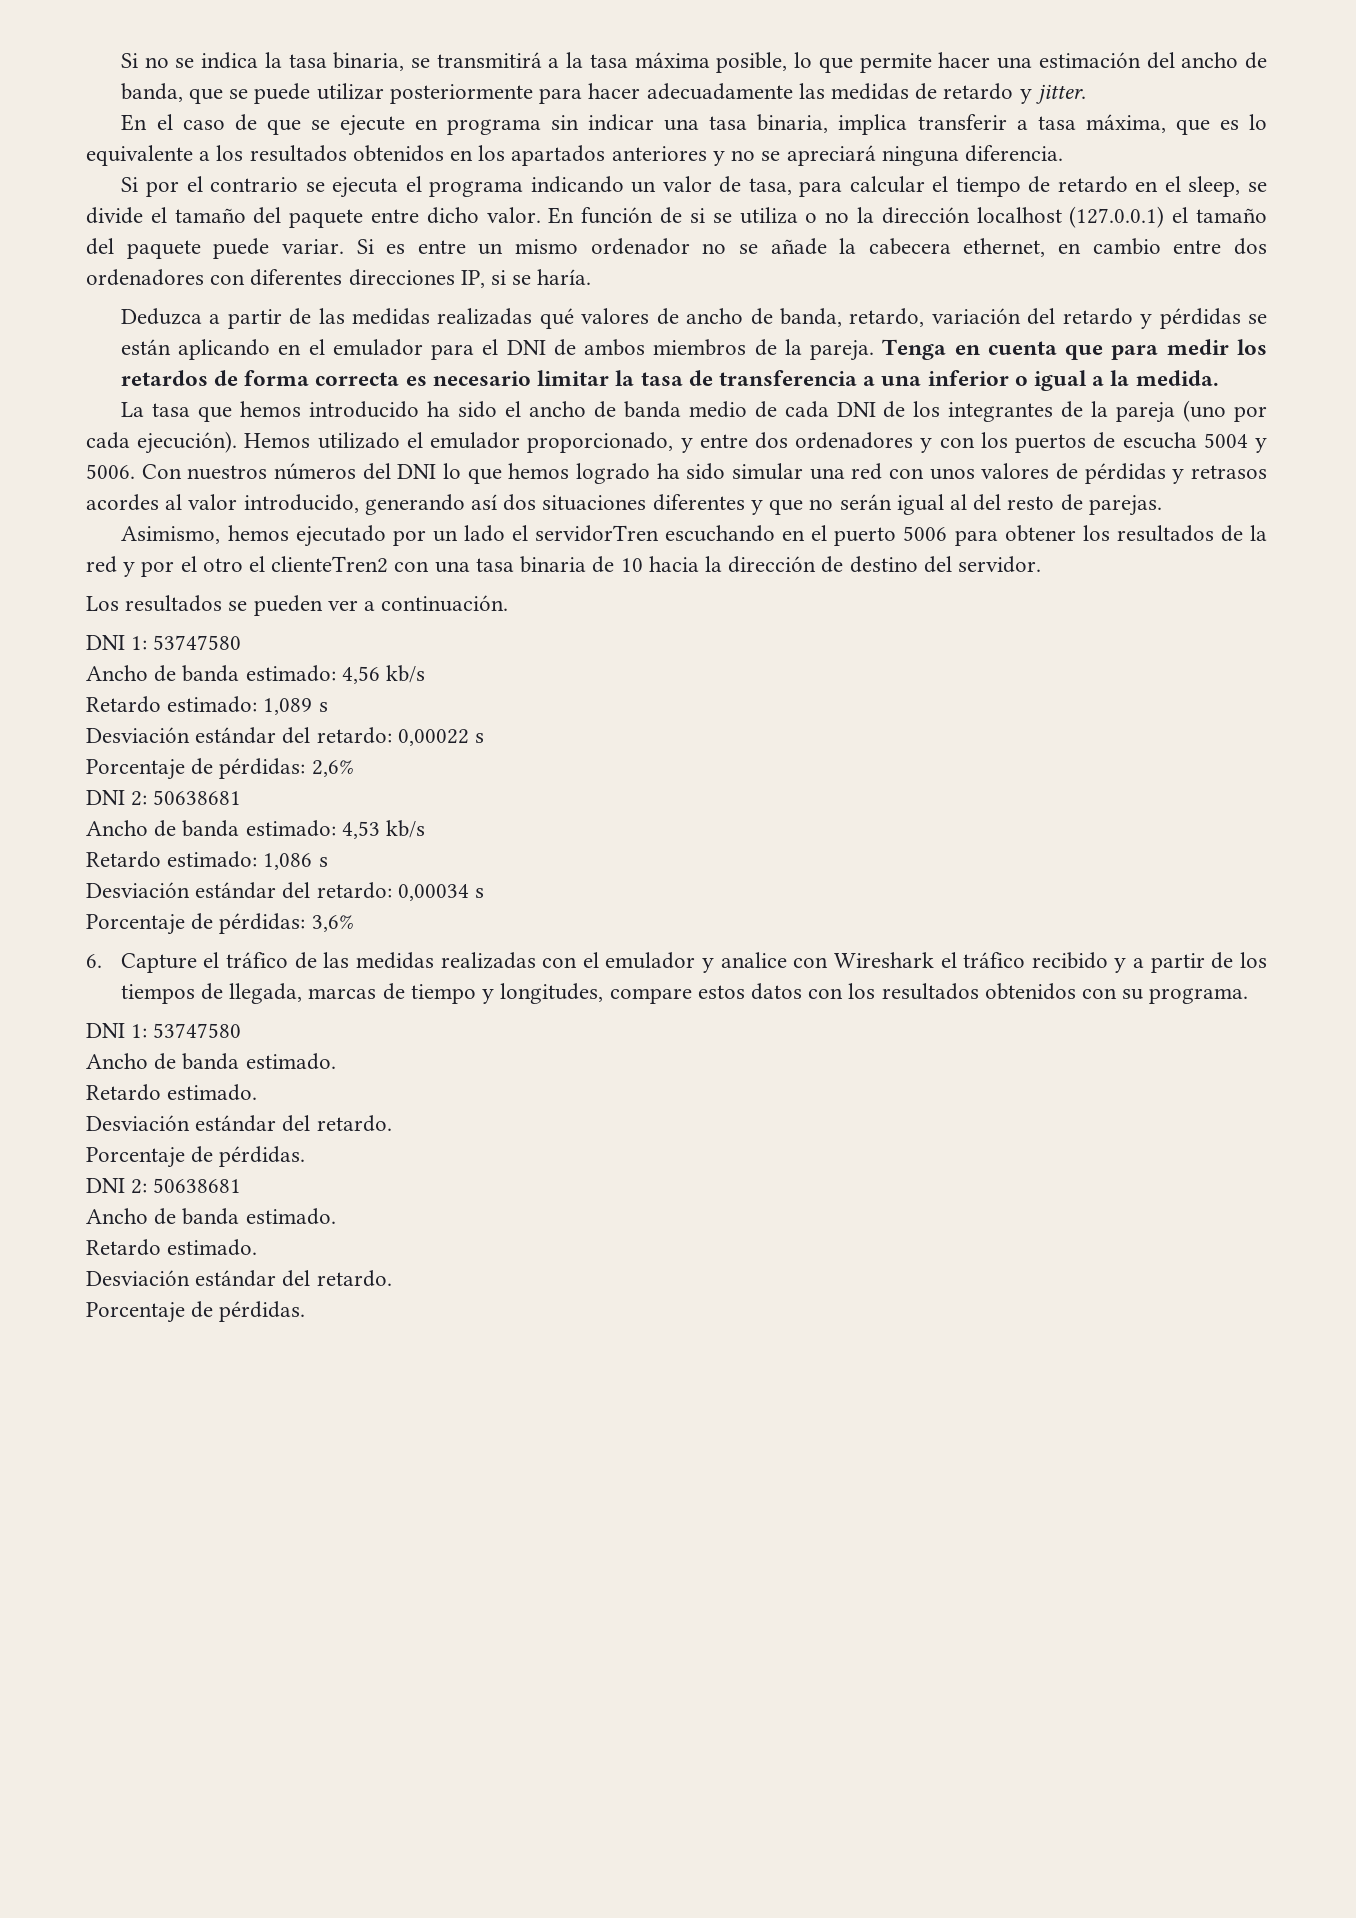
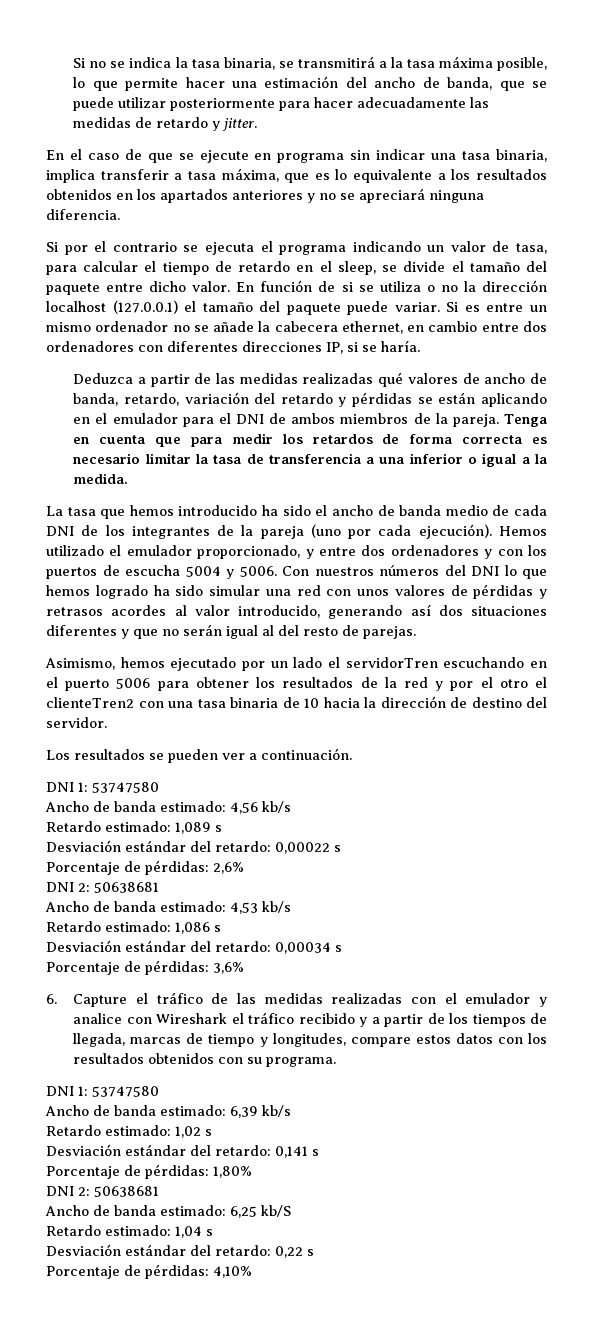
  6. Capture el tráfico de las medidas realizadas con el emulador y analice con Wireshark el tráfico recibido y a partir de los tiempos de llegada, marcas de tiempo y longitudes, compare estos datos con los resultados obtenidos con su programa.
  DNI 1: 53747580
- Ancho de banda estimado.
- Retardo estimado.
- Desviación estándar del retardo.
- Porcentaje de pérdidas.
+ Ancho de banda estimado: 6,39 kb/s
+ Retardo estimado: 1,02 s
+ Desviación estándar del retardo: 0,141 s
+ Porcentaje de pérdidas: 1,80%
  DNI 2: 50638681
- Ancho de banda estimado.
- Retardo estimado.
- Desviación estándar del retardo.
- Porcentaje de pérdidas.
+ Ancho de banda estimado: 6,25 kb/S
+ Retardo estimado: 1,04 s
+ Desviación estándar del retardo: 0,22 s
+ Porcentaje de pérdidas: 4,10%

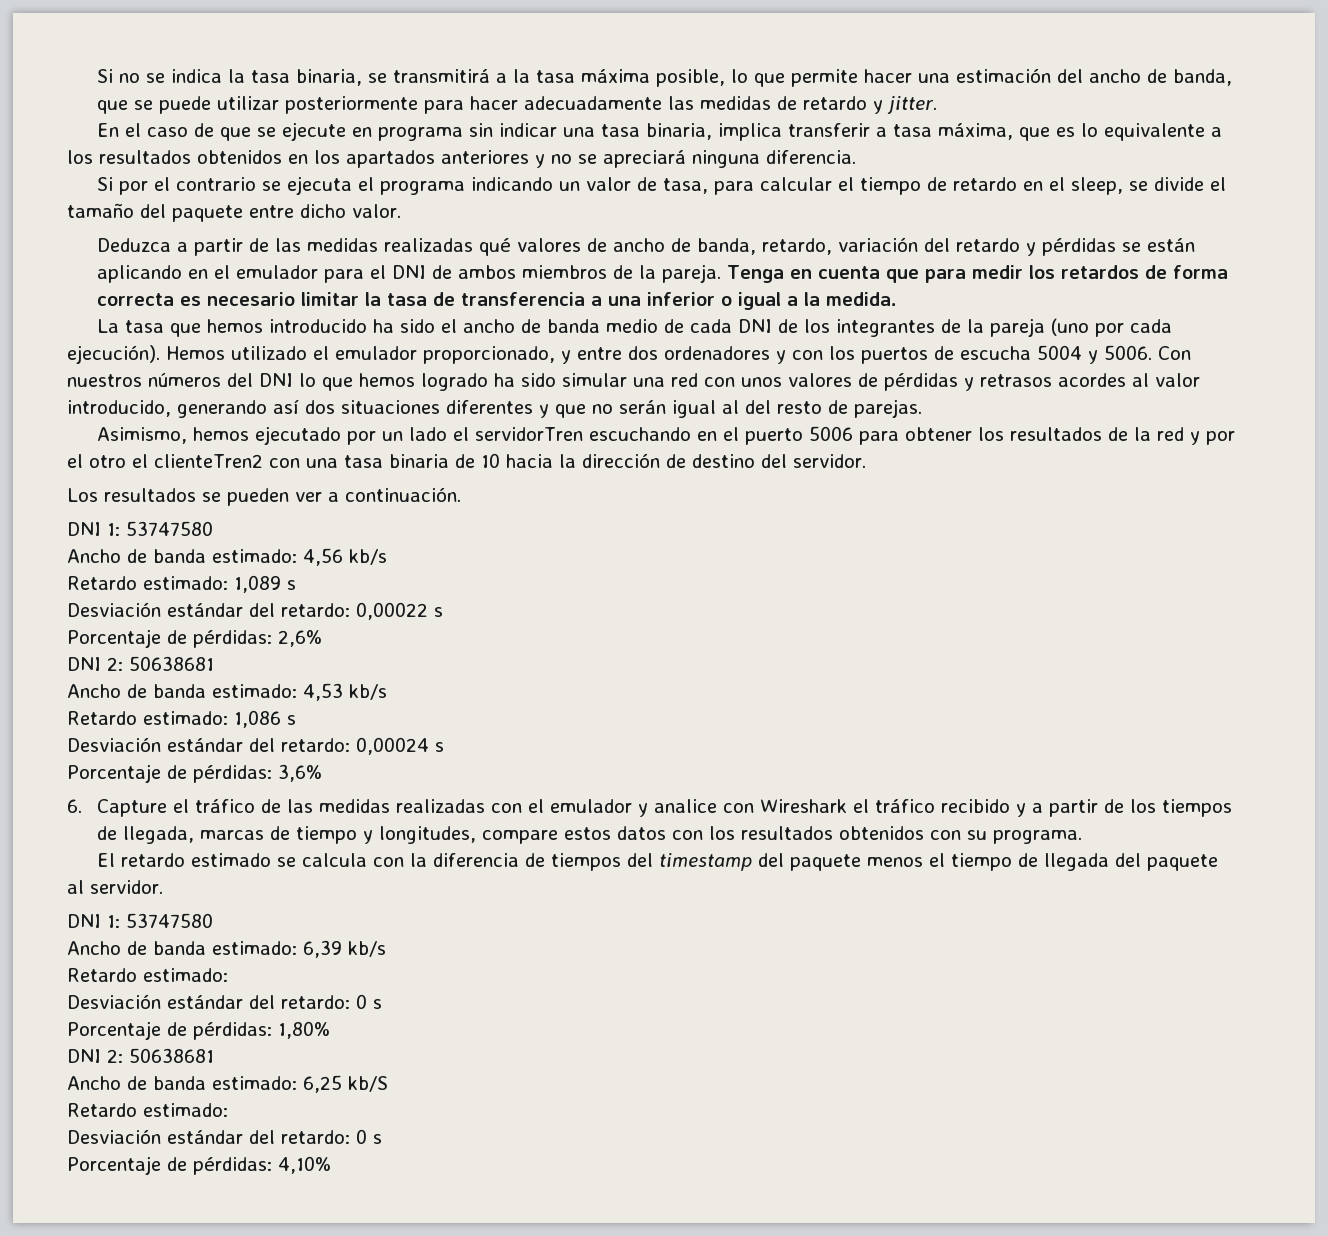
- En función de si se utiliza o no la dirección localhost (127.0.0.1) el tamaño del paquete puede variar. Si es entre un mismo ordenador no se añade la cabecera ethernet, en cambio entre dos ordenadores con diferentes direcciones IP, si se haría.
- Desviación estándar del retardo: 0,00034 s
+ Desviación estándar del retardo: 0,00024 s
+ El retardo estimado se calcula con la diferencia de tiempos del timestamp del paquete menos el tiempo de llegada del paquete al servidor.
  Ancho de banda estimado: 6,39 kb/s
- Retardo estimado: 1,02 s
- Desviación estándar del retardo: 0,141 s
+ Retardo estimado:
+ Desviación estándar del retardo: 0 s
  Ancho de banda estimado: 6,25 kb/S
- Retardo estimado: 1,04 s
- Desviación estándar del retardo: 0,22 s
+ Retardo estimado:
+ Desviación estándar del retardo: 0 s

